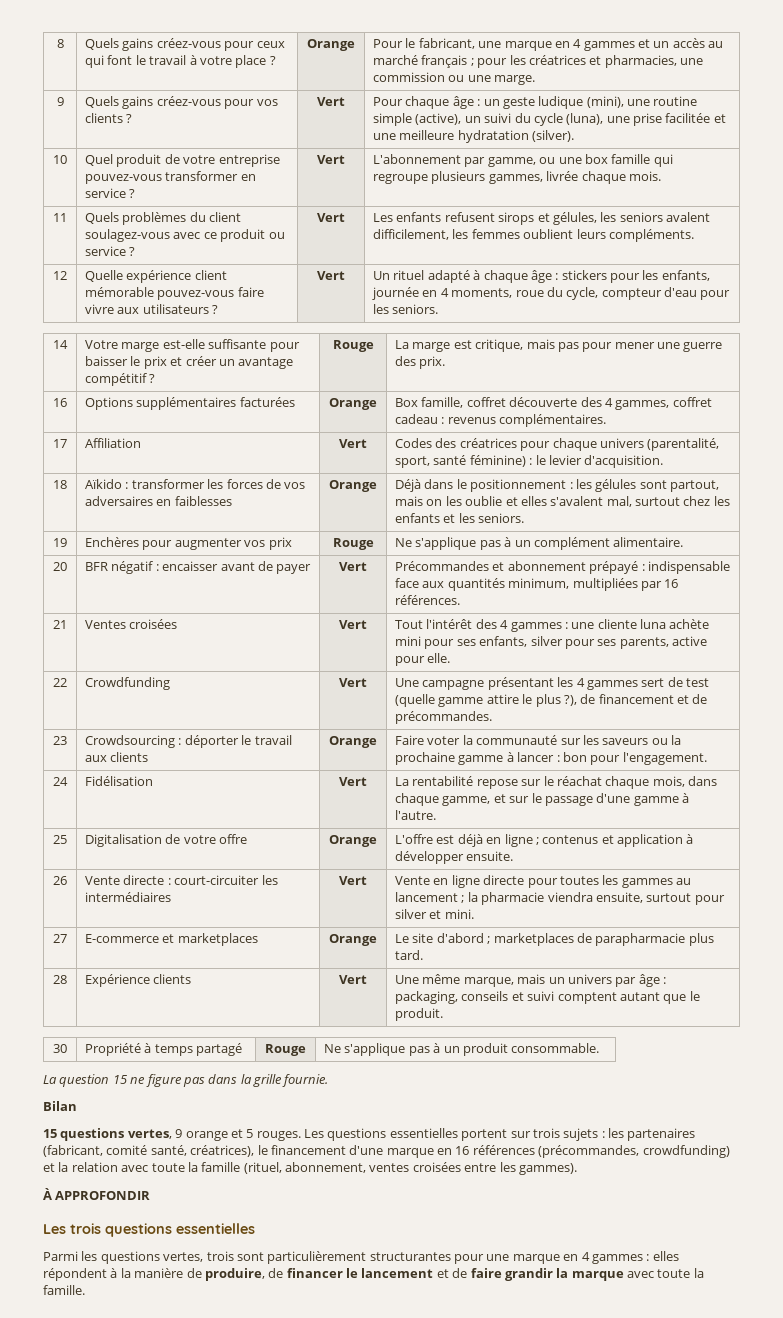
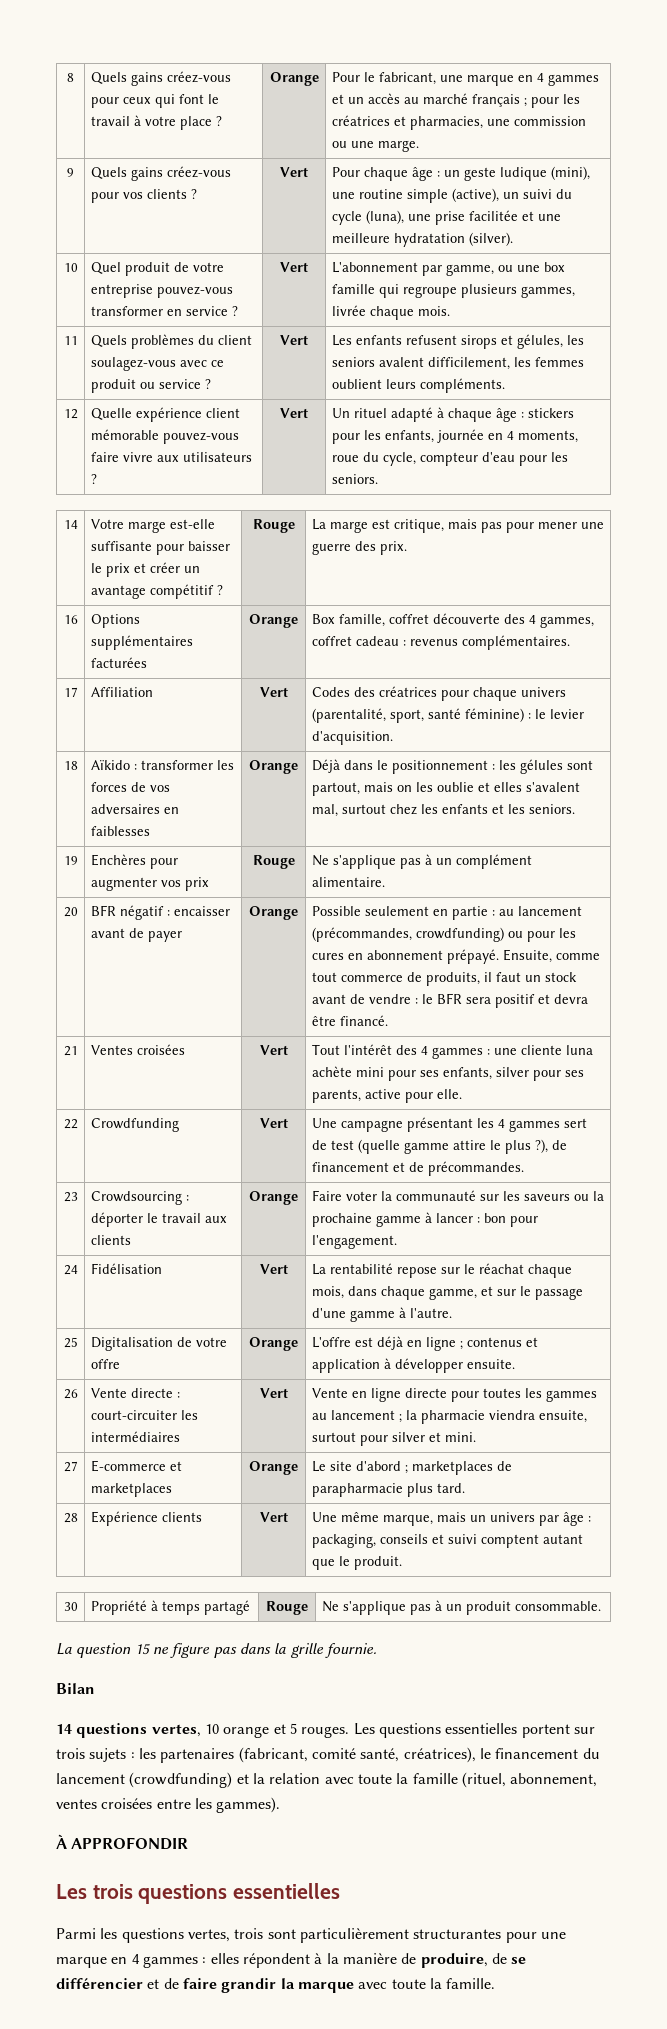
- Vert | Précommandes et abonnement prépayé : indispensable face aux quantités minimum, multipliées par 16 références.
+ Orange | Possible seulement en partie : au lancement (précommandes, crowdfunding) ou pour les cures en abonnement prépayé. Ensuite, comme tout commerce de produits, il faut un stock avant de vendre : le BFR sera positif et devra être financé.
- 15 questions vertes, 9 orange et 5 rouges.
+ 14 questions vertes, 10 orange et 5 rouges.
- Les questions essentielles portent sur trois sujets : les partenaires (fabricant, comité santé, créatrices), le financement d'une marque en 16 références (précommandes, crowdfunding) et la relation avec toute la famille (rituel, abonnement, ventes croisées entre les gammes).
+ Les questions essentielles portent sur trois sujets : les partenaires (fabricant, comité santé, créatrices), le financement du lancement (crowdfunding) et la relation avec toute la famille (rituel, abonnement, ventes croisées entre les gammes).
- Parmi les questions vertes, trois sont particulièrement structurantes pour une marque en 4 gammes : elles répondent à la manière de produire, de financer le lancement et de faire grandir la marque avec toute la famille.
+ Parmi les questions vertes, trois sont particulièrement structurantes pour une marque en 4 gammes : elles répondent à la manière de produire, de se différencier et de faire grandir la marque avec toute la famille.

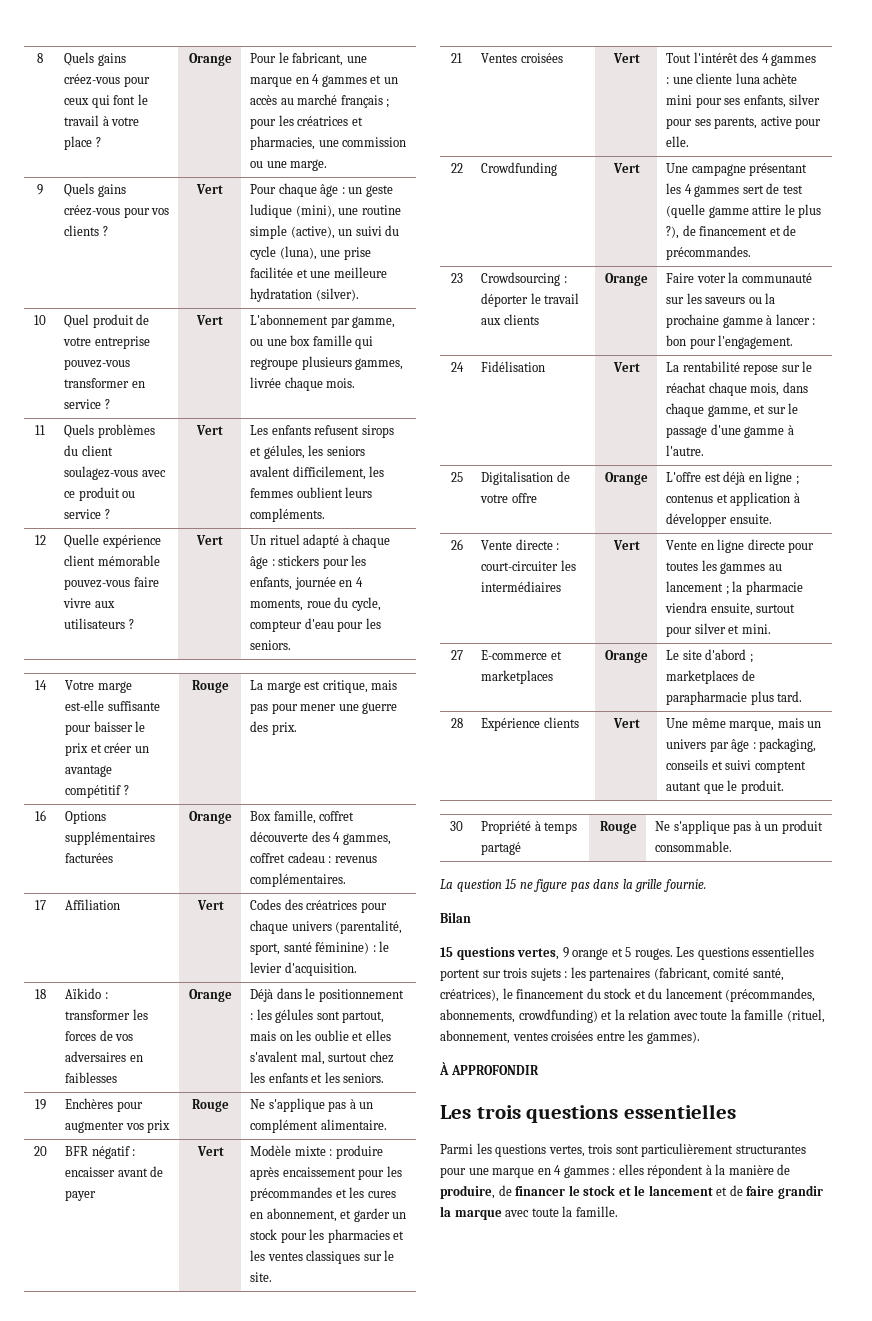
- Orange | Possible seulement en partie : au lancement (précommandes, crowdfunding) ou pour les cures en abonnement prépayé. Ensuite, comme tout commerce de produits, il faut un stock avant de vendre : le BFR sera positif et devra être financé.
+ Vert | Modèle mixte : produire après encaissement pour les précommandes et les cures en abonnement, et garder un stock pour les pharmacies et les ventes classiques sur le site.
- 14 questions vertes, 10 orange et 5 rouges.
+ 15 questions vertes, 9 orange et 5 rouges.
- Les questions essentielles portent sur trois sujets : les partenaires (fabricant, comité santé, créatrices), le financement du lancement (crowdfunding) et la relation avec toute la famille (rituel, abonnement, ventes croisées entre les gammes).
+ Les questions essentielles portent sur trois sujets : les partenaires (fabricant, comité santé, créatrices), le financement du stock et du lancement (précommandes, abonnements, crowdfunding) et la relation avec toute la famille (rituel, abonnement, ventes croisées entre les gammes).
- Parmi les questions vertes, trois sont particulièrement structurantes pour une marque en 4 gammes : elles répondent à la manière de produire, de se différencier et de faire grandir la marque avec toute la famille.
+ Parmi les questions vertes, trois sont particulièrement structurantes pour une marque en 4 gammes : elles répondent à la manière de produire, de financer le stock et le lancement et de faire grandir la marque avec toute la famille.

